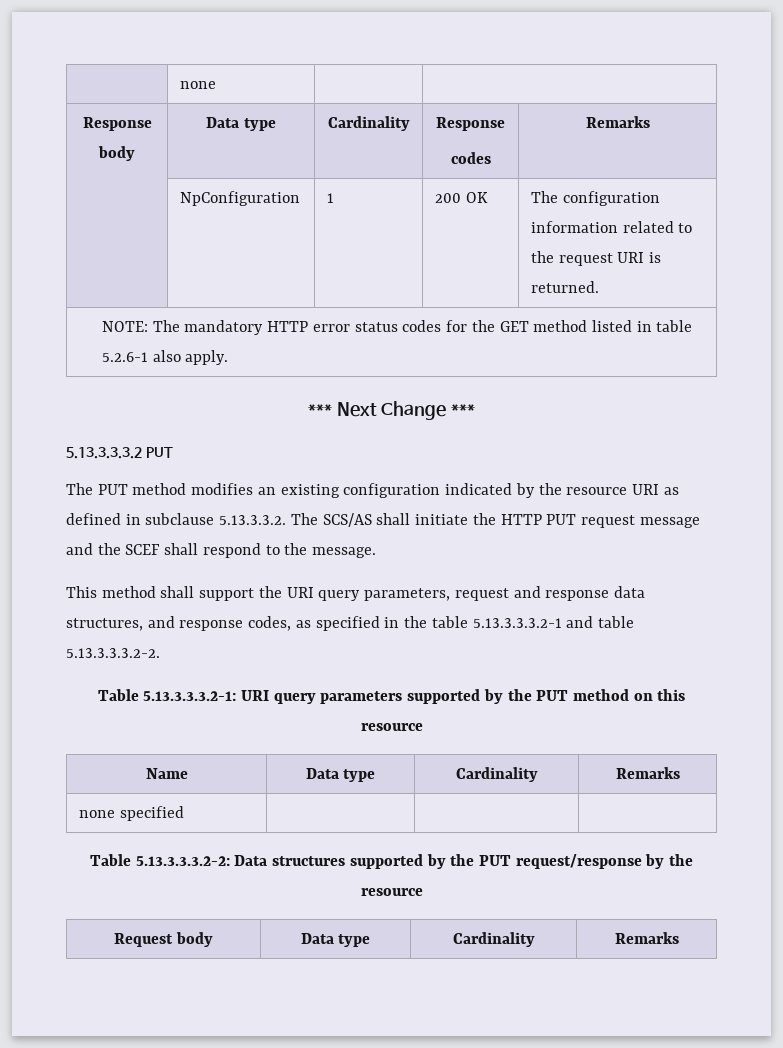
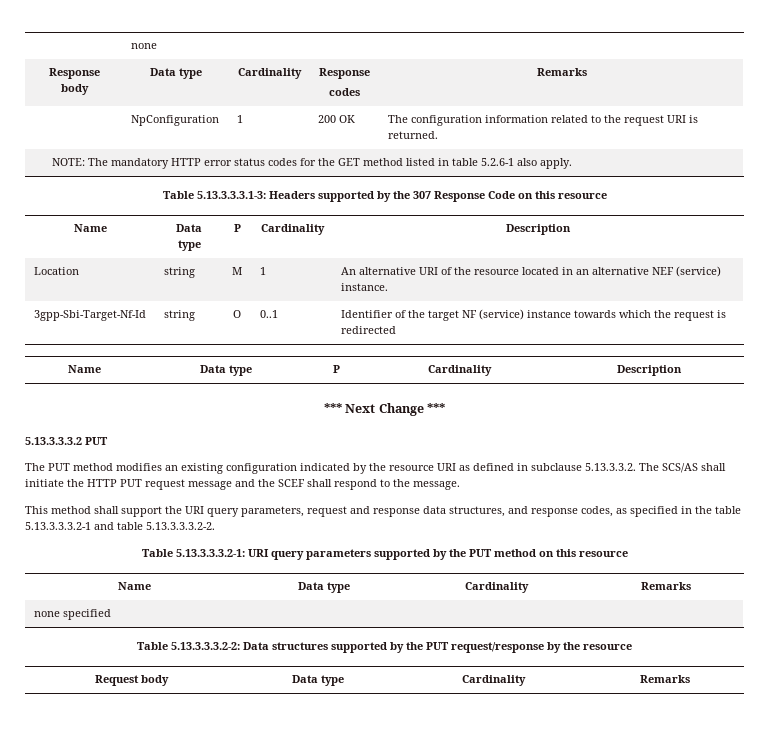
+ Table 5.13.3.3.3.1-3: Headers supported by the 307 Response Code on this resource
+ Name | Data type | P | Cardinality | Description
+ Location | string | M | 1 | An alternative URI of the resource located in an alternative NEF (service) instance.
+ 3gpp-Sbi-Target-Nf-Id | string | O | 0..1 | Identifier of the target NF (service) instance towards which the request is redirected
+ Name | Data type | P | Cardinality | Description

